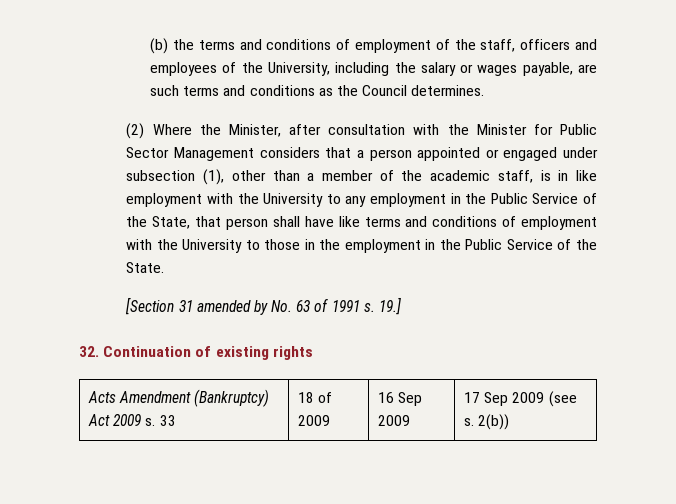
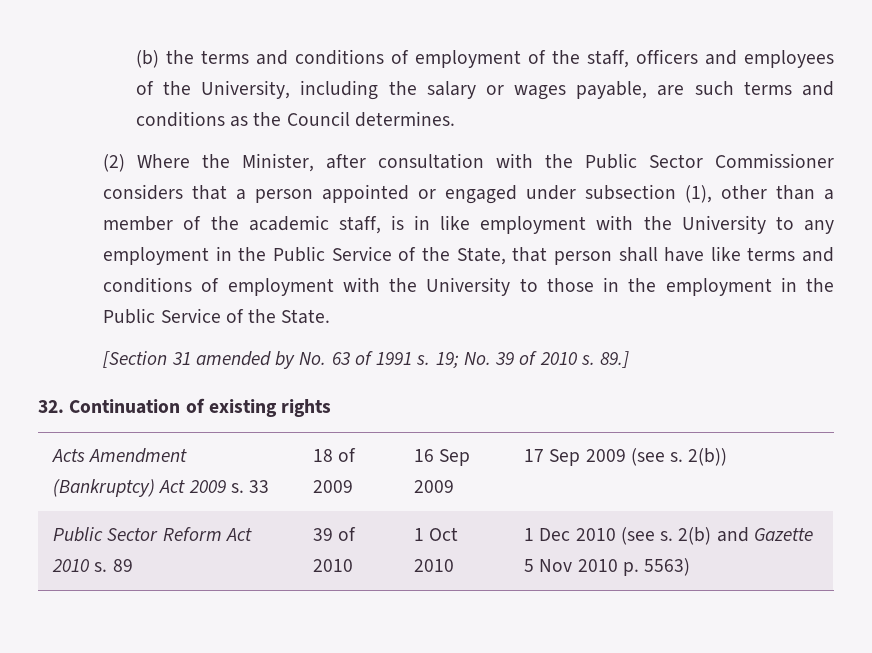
- (2) Where the Minister, after consultation with the Minister for Public Sector Management considers that a person appointed or engaged under subsection (1), other than a member of the academic staff, is in like employment with the University to any employment in the Public Service of the State, that person shall have like terms and conditions of employment with the University to those in the employment in the Public Service of the State.
+ (2) Where the Minister, after consultation with the Public Sector Commissioner considers that a person appointed or engaged under subsection (1), other than a member of the academic staff, is in like employment with the University to any employment in the Public Service of the State, that person shall have like terms and conditions of employment with the University to those in the employment in the Public Service of the State.
- 19.]
+ 19; No. 39 of 2010 s. 89.]
+ Public Sector Reform Act 2010 s. 89 | 39 of 2010 | 1 Oct 2010 | 1 Dec 2010 (see s. 2(b) and Gazette 5 Nov 2010 p. 5563)

